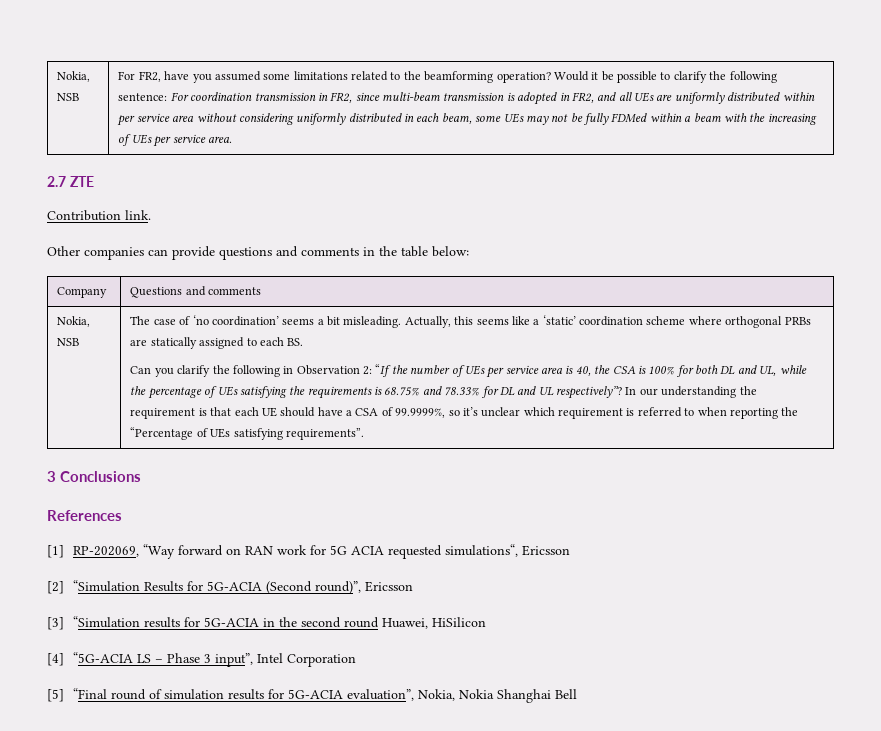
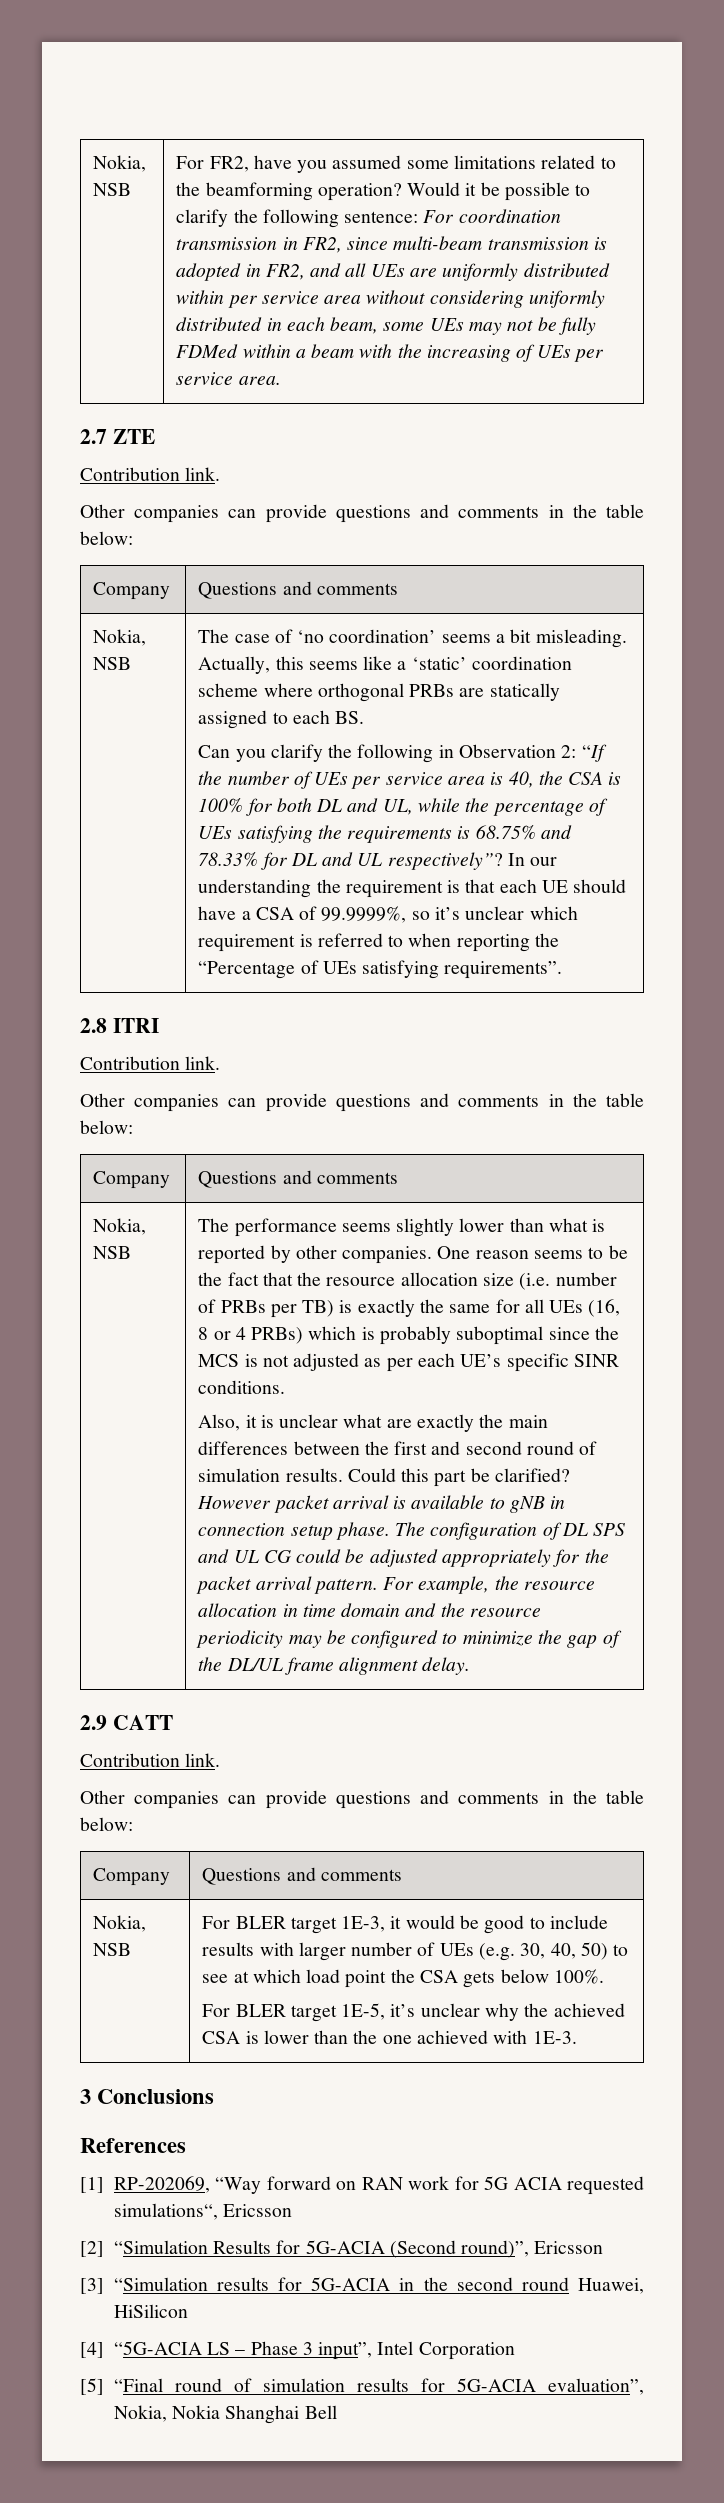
+ 2.8 ITRI
+ Contribution link.
+ Other companies can provide questions and comments in the table below:
+ Company | Questions and comments
+ Nokia, NSB | The performance seems slightly lower than what is reported by other companies. One reason seems to be the fact that the resource allocation size (i.e. number of PRBs per TB) is exactly the same for all UEs (16, 8 or 4 PRBs) which is probably suboptimal since the MCS is not adjusted as per each UE’s specific SINR conditions.
+ Also, it is unclear what are exactly the main differences between the first and second round of simulation results. Could this part be clarified? However packet arrival is available to gNB in connection setup phase. The configuration of DL SPS and UL CG could be adjusted appropriately for the packet arrival pattern. For example, the resource allocation in time domain and the resource periodicity may be configured to minimize the gap of the DL/UL frame alignment delay.
+ 2.9 CATT
+ Contribution link.
+ Other companies can provide questions and comments in the table below:
+ Company | Questions and comments
+ Nokia, NSB | For BLER target 1E-3, it would be good to include results with larger number of UEs (e.g. 30, 40, 50) to see at which load point the CSA gets below 100%.
+ For BLER target 1E-5, it’s unclear why the achieved CSA is lower than the one achieved with 1E-3.

